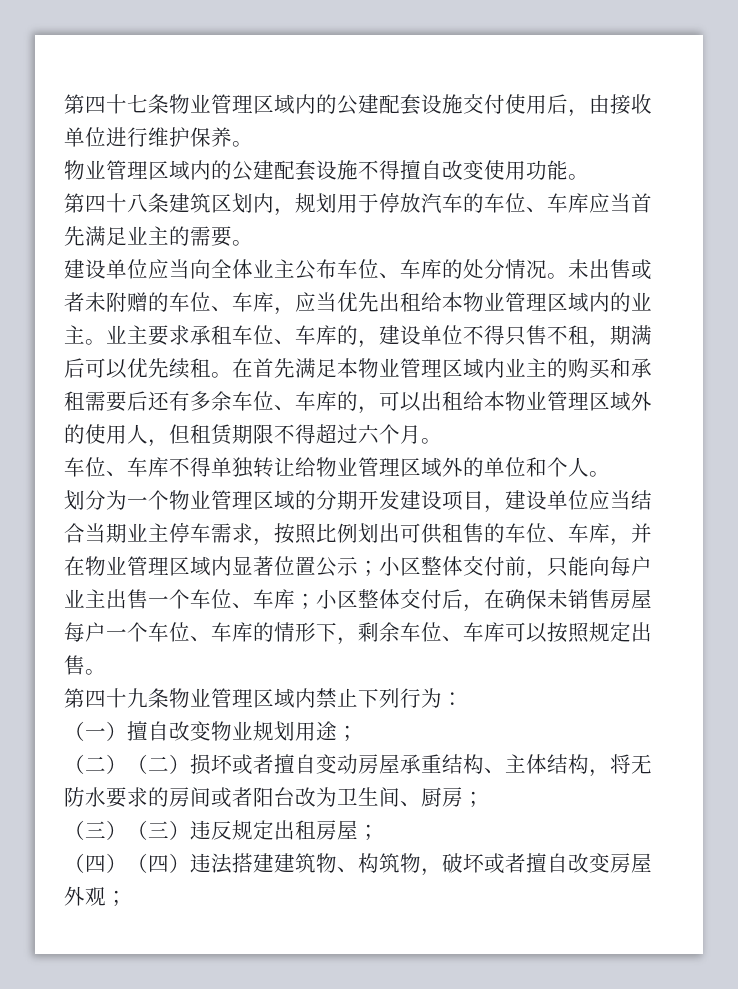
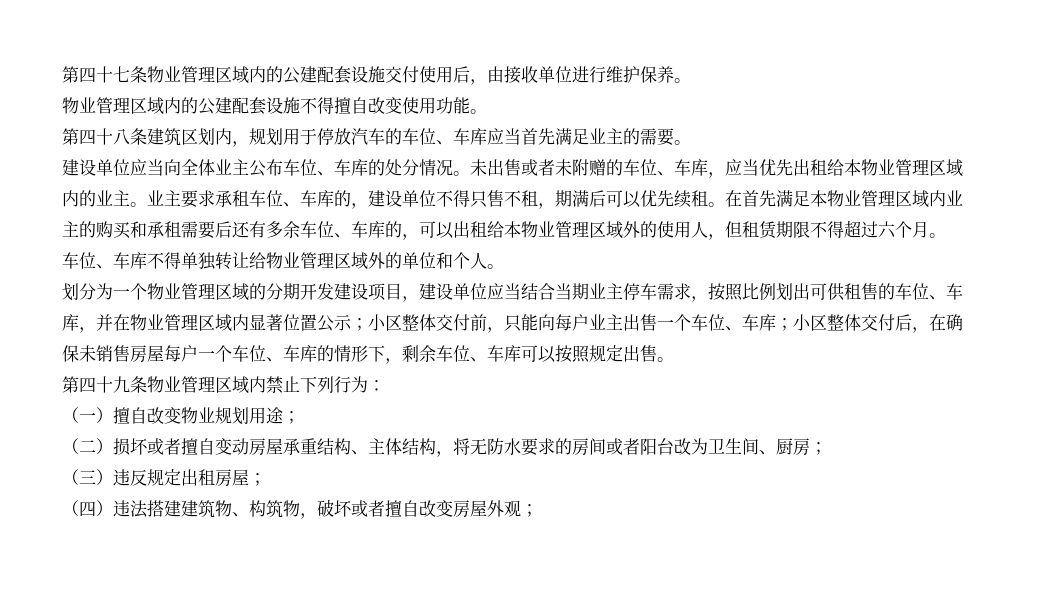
- （二）（二）损坏或者擅自变动房屋承重结构、主体结构，将无防水要求的房间或者阳台改为卫生间、厨房；
+ （二）损坏或者擅自变动房屋承重结构、主体结构，将无防水要求的房间或者阳台改为卫生间、厨房；
- （三）（三）违反规定出租房屋；
+ （三）违反规定出租房屋；
- （四）（四）违法搭建建筑物、构筑物，破坏或者擅自改变房屋外观；
+ （四）违法搭建建筑物、构筑物，破坏或者擅自改变房屋外观；

